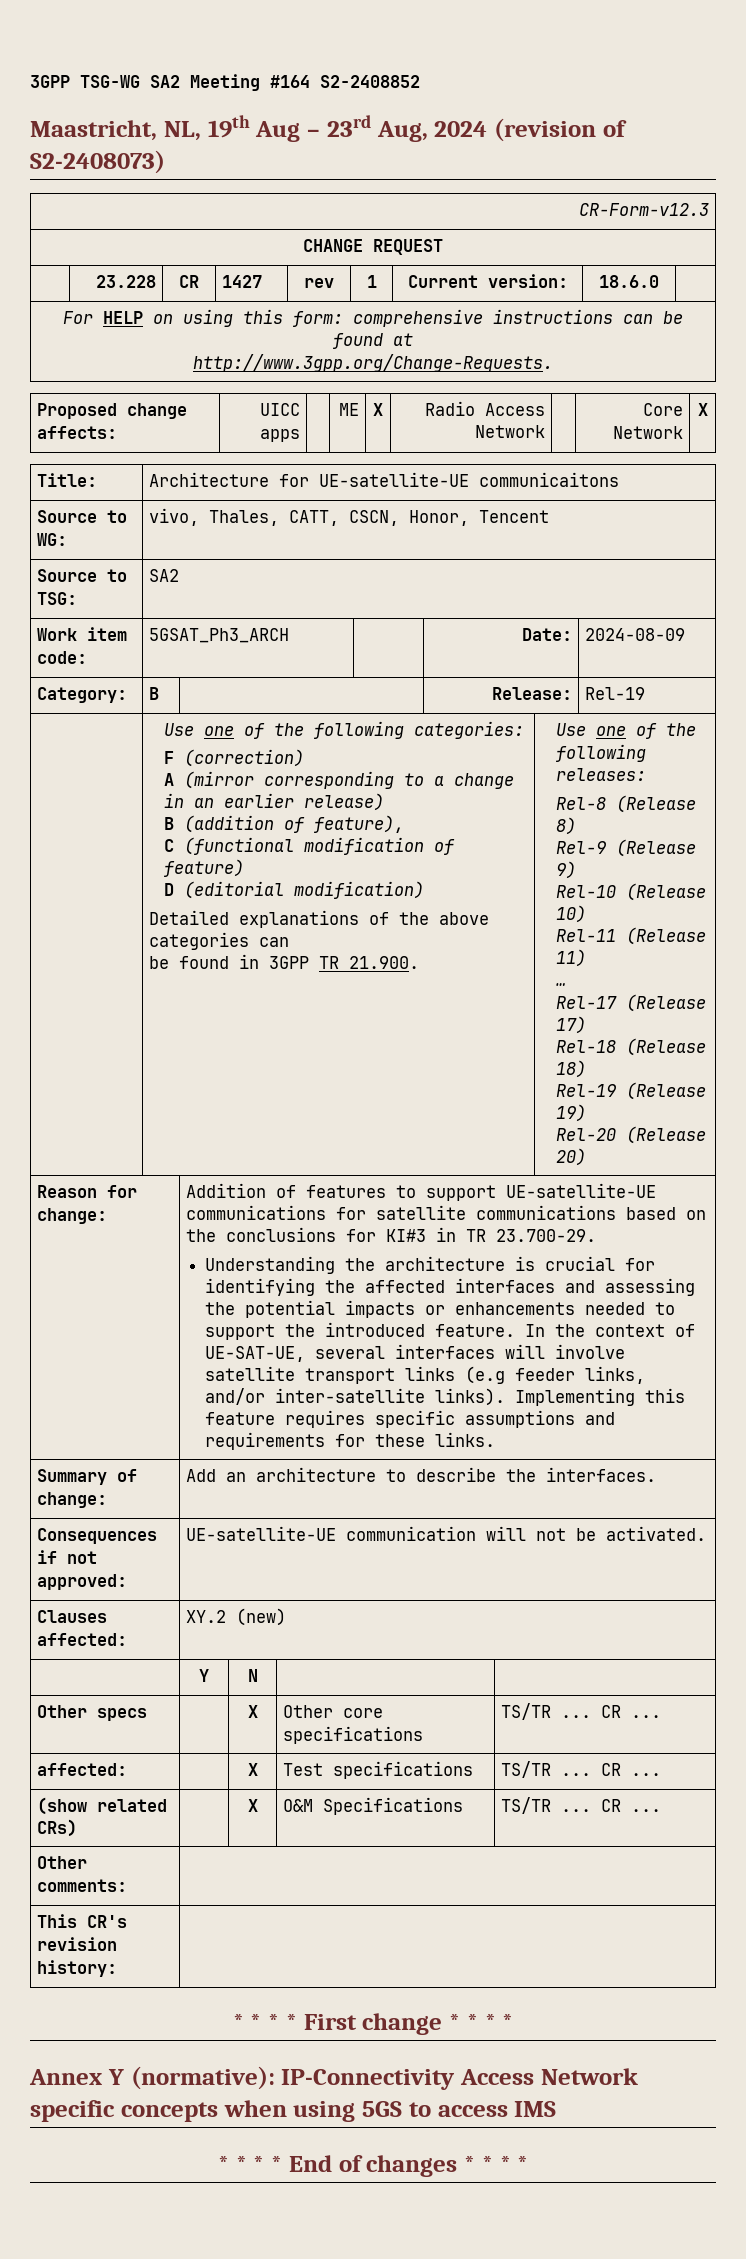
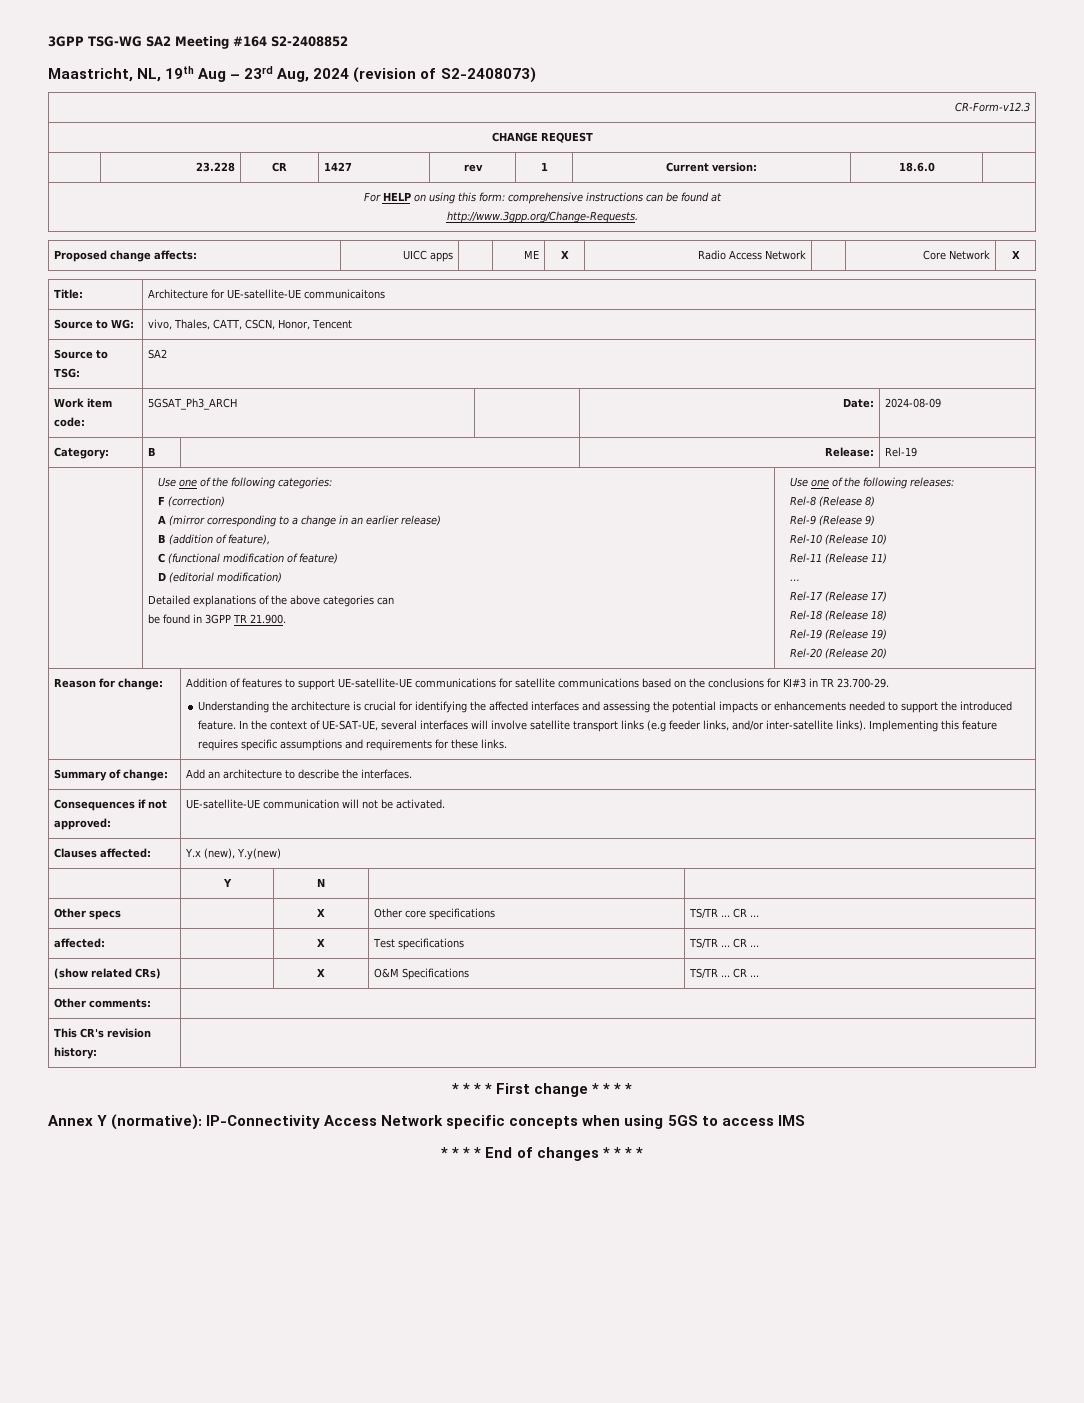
- Clauses affected: | XY.2 (new)
+ Clauses affected: | Y.x (new), Y.y(new)

